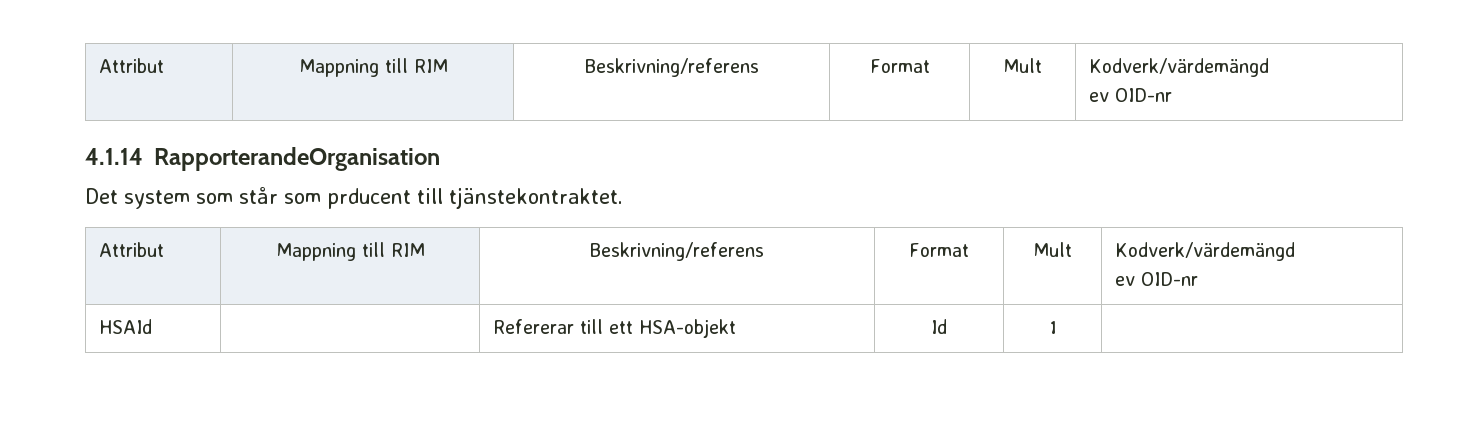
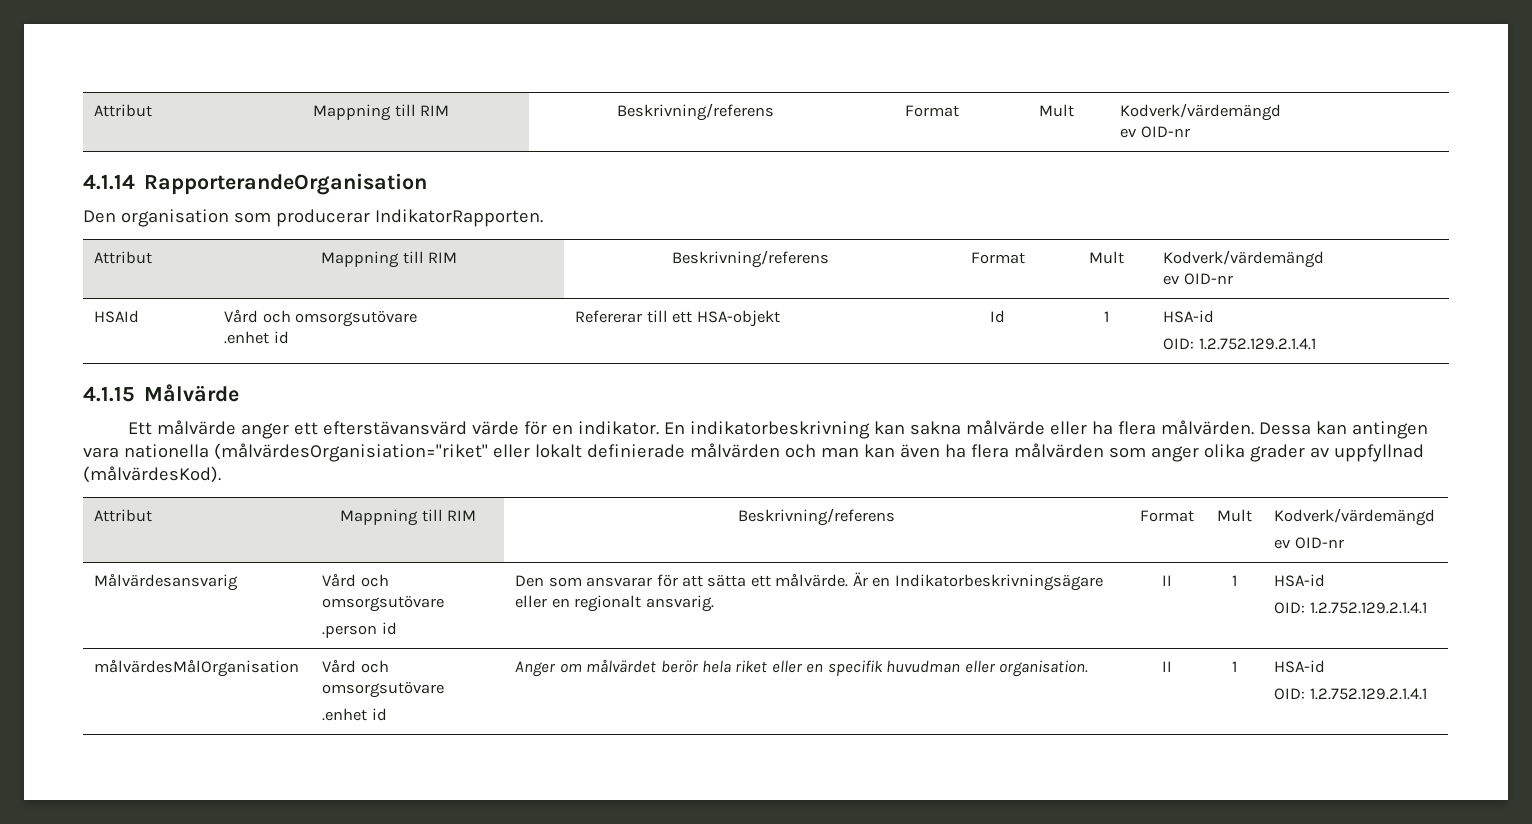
- Det system som står som prducent till tjänstekontraktet.
+ Den organisation som producerar IndikatorRapporten.
- HSAId | | Refererar till ett HSA-objekt | Id | 1 |
+ HSAId | Vård och omsorgsutövare
+ .enhet id | Refererar till ett HSA-objekt | Id | 1 | HSA-id
+ OID: 1.2.752.129.2.1.4.1
+ 4.1.15 Målvärde
+ Ett målvärde anger ett efterstävansvärd värde för en indikator. En indikatorbeskrivning kan sakna målvärde eller ha flera målvärden. Dessa kan antingen vara nationella (målvärdesOrganisiation="riket" eller lokalt definierade målvärden och man kan även ha flera målvärden som anger olika grader av uppfyllnad (målvärdesKod).
+ Attribut | Mappning till RIM | Beskrivning/referens | Format | Mult | Kodverk/värdemängd
+ ev OID-nr
+ Målvärdesansvarig | Vård och omsorgsutövare
+ .person id | Den som ansvarar för att sätta ett målvärde. Är en Indikatorbeskrivningsägare eller en regionalt ansvarig. | II | 1 | HSA-id
+ OID: 1.2.752.129.2.1.4.1
+ målvärdesMålOrganisation | Vård och omsorgsutövare
+ .enhet id | Anger om målvärdet berör hela riket eller en specifik huvudman eller organisation. | II | 1 | HSA-id
+ OID: 1.2.752.129.2.1.4.1

